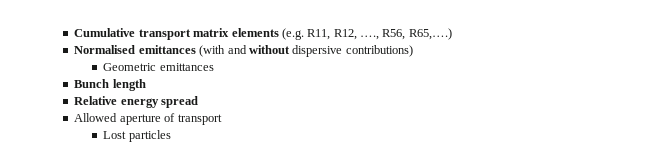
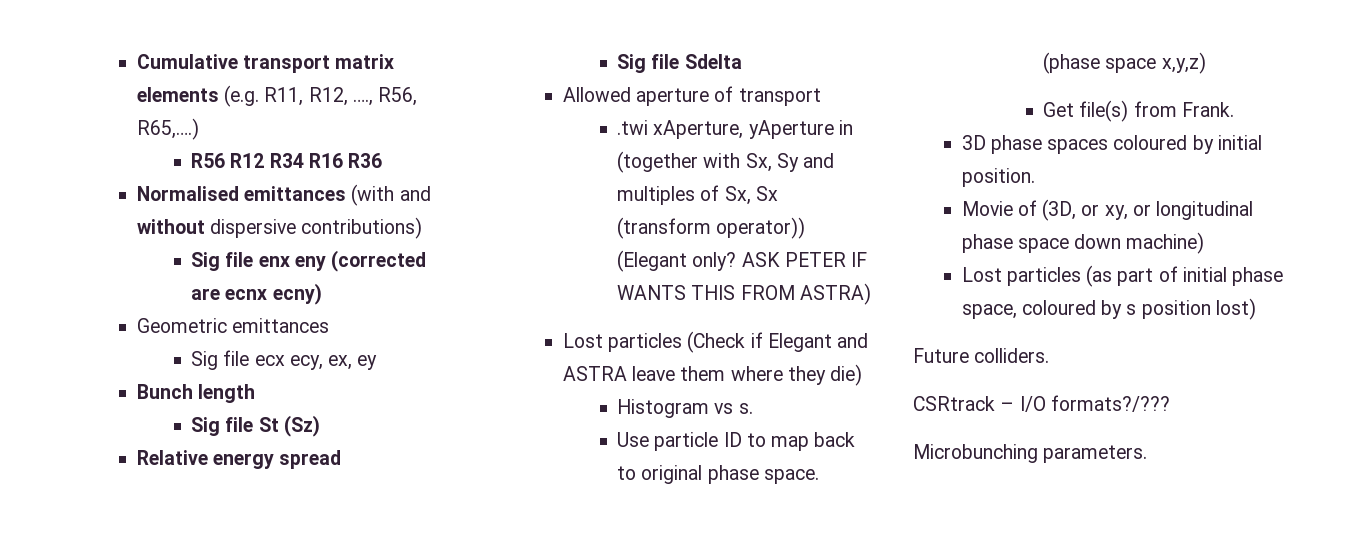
+ R56 R12 R34 R16 R36
+ Sig file enx eny (corrected are ecnx ecny)
  Geometric emittances
+ Sig file ecx ecy, ex, ey
  Bunch length
+ Sig file St (Sz)
+ Sig file Sdelta
- Lost particles
+ .twi xAperture, yAperture in (together with Sx, Sy and multiples of Sx, Sx (transform operator)) (Elegant only? ASK PETER IF WANTS THIS FROM ASTRA)
+ Lost particles (Check if Elegant and ASTRA leave them where they die)
+ Histogram vs s.
+ Use particle ID to map back to original phase space. (phase space x,y,z)
+ Get file(s) from Frank.
+ 3D phase spaces coloured by initial position.
+ Movie of (3D, or xy, or longitudinal phase space down machine)
+ Lost particles (as part of initial phase space, coloured by s position lost)
+ Future colliders.
+ CSRtrack – I/O formats?/???
+ Microbunching parameters.

